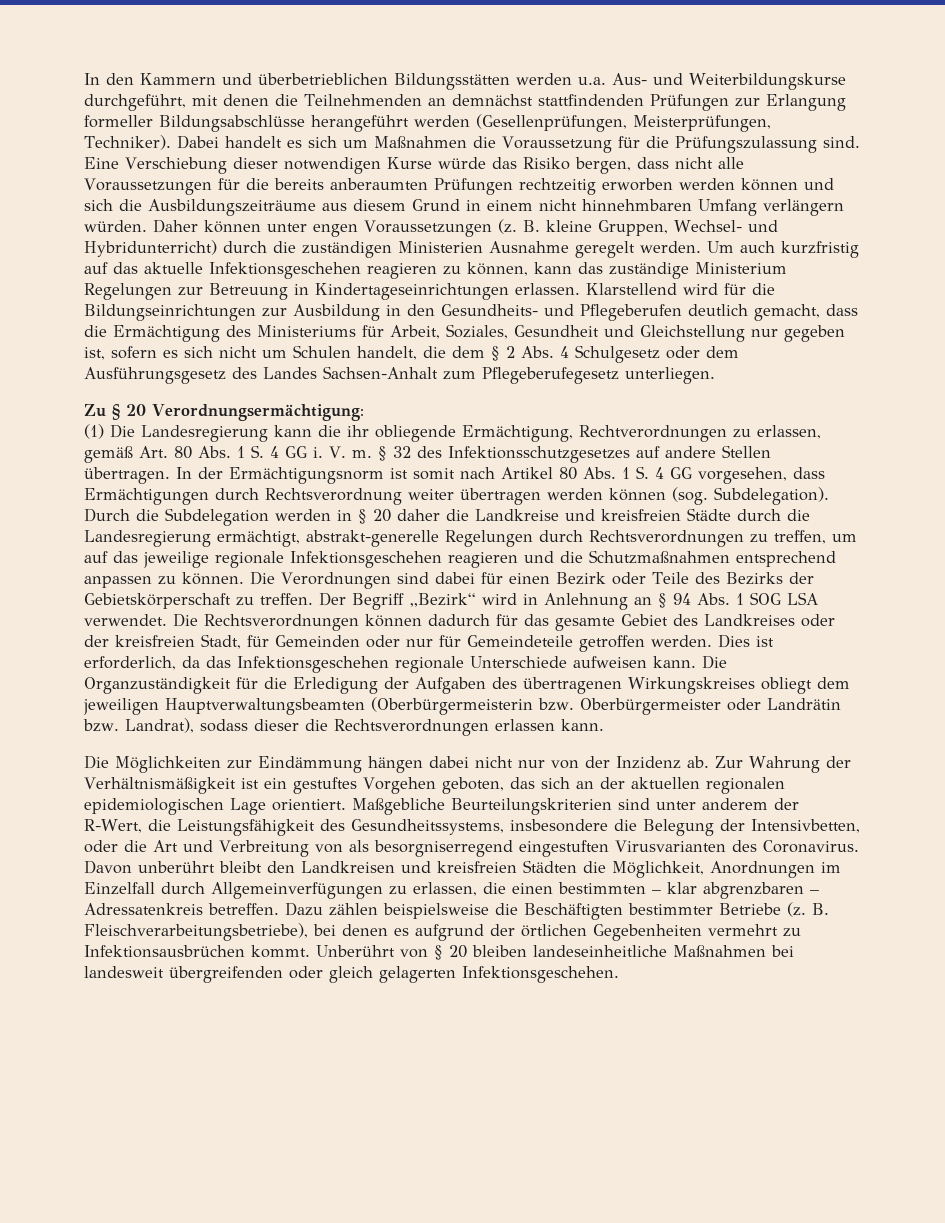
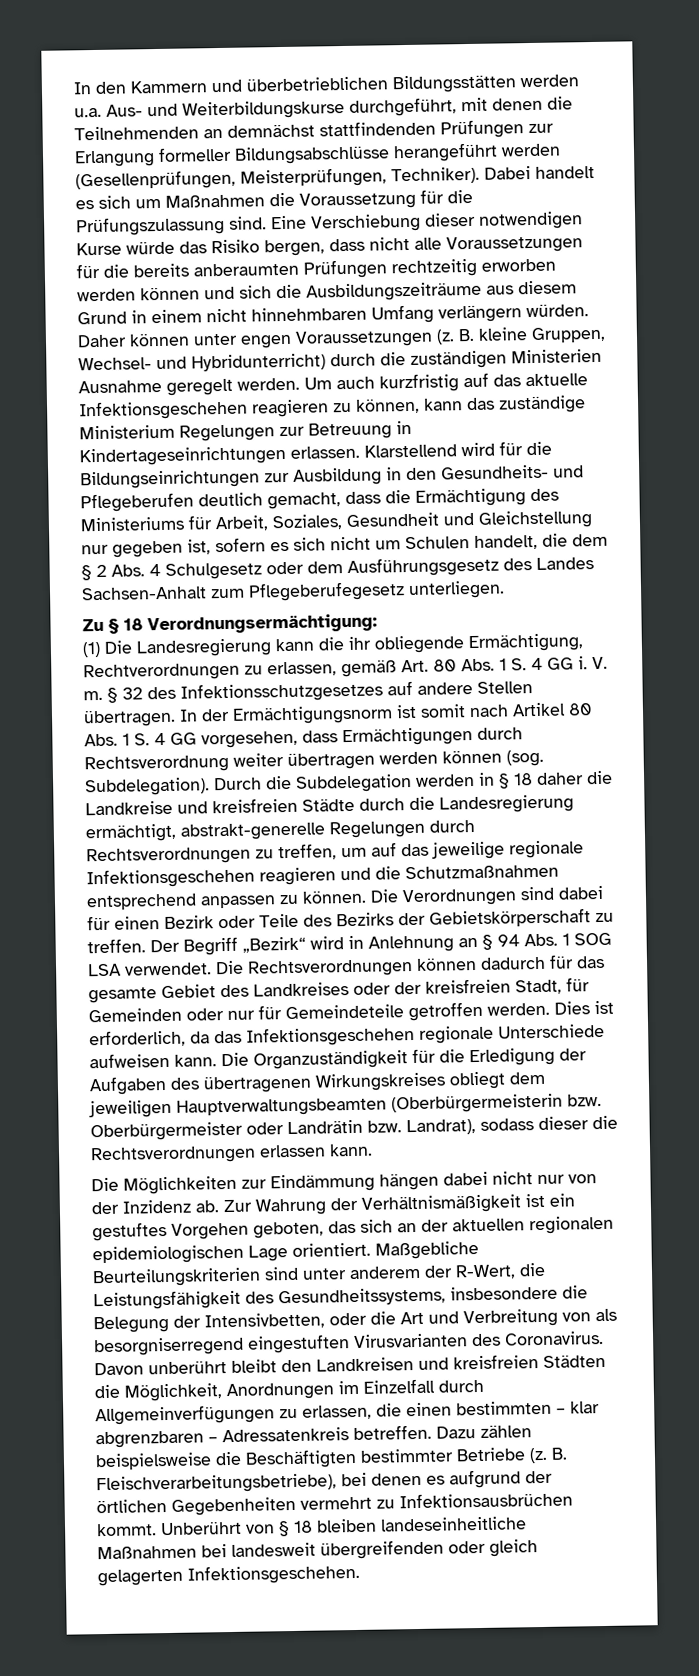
- Zu § 20 Verordnungsermächtigung:
+ Zu § 18 Verordnungsermächtigung:
- Durch die Subdelegation werden in § 20 daher die Landkreise und kreisfreien Städte durch die Landesregierung ermächtigt, abstrakt-generelle Regelungen durch Rechtsverordnungen zu treffen, um auf das jeweilige regionale Infektionsgeschehen reagieren und die Schutzmaßnahmen entsprechend anpassen zu können.
+ Durch die Subdelegation werden in § 18 daher die Landkreise und kreisfreien Städte durch die Landesregierung ermächtigt, abstrakt-generelle Regelungen durch Rechtsverordnungen zu treffen, um auf das jeweilige regionale Infektionsgeschehen reagieren und die Schutzmaßnahmen entsprechend anpassen zu können.
- Unberührt von § 20 bleiben landeseinheitliche Maßnahmen bei landesweit übergreifenden oder gleich gelagerten Infektionsgeschehen.
+ Unberührt von § 18 bleiben landeseinheitliche Maßnahmen bei landesweit übergreifenden oder gleich gelagerten Infektionsgeschehen.

